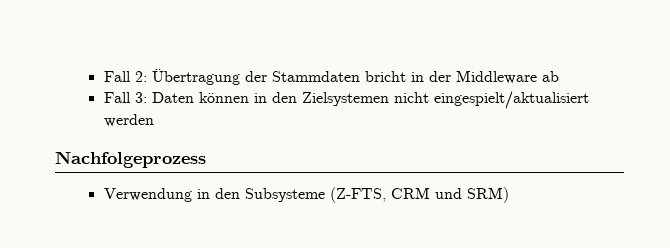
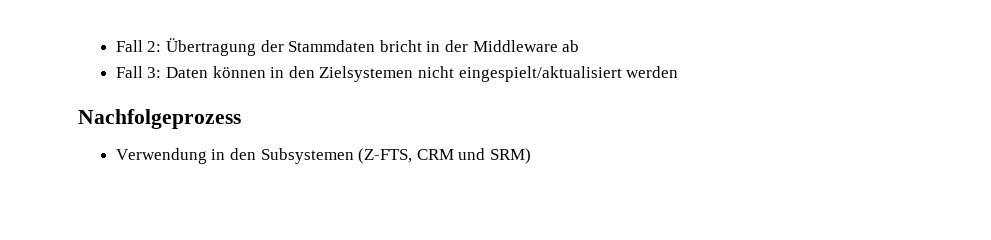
- Verwendung in den Subsysteme (Z-FTS, CRM und SRM)
+ Verwendung in den Subsystemen (Z-FTS, CRM und SRM)

